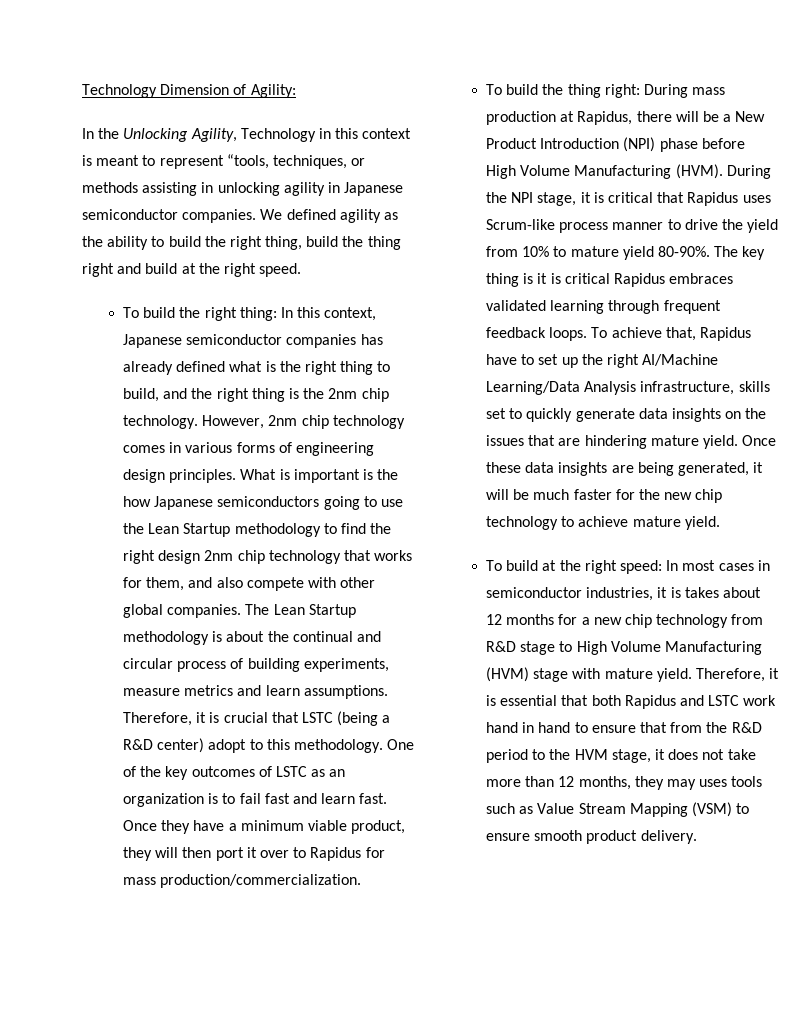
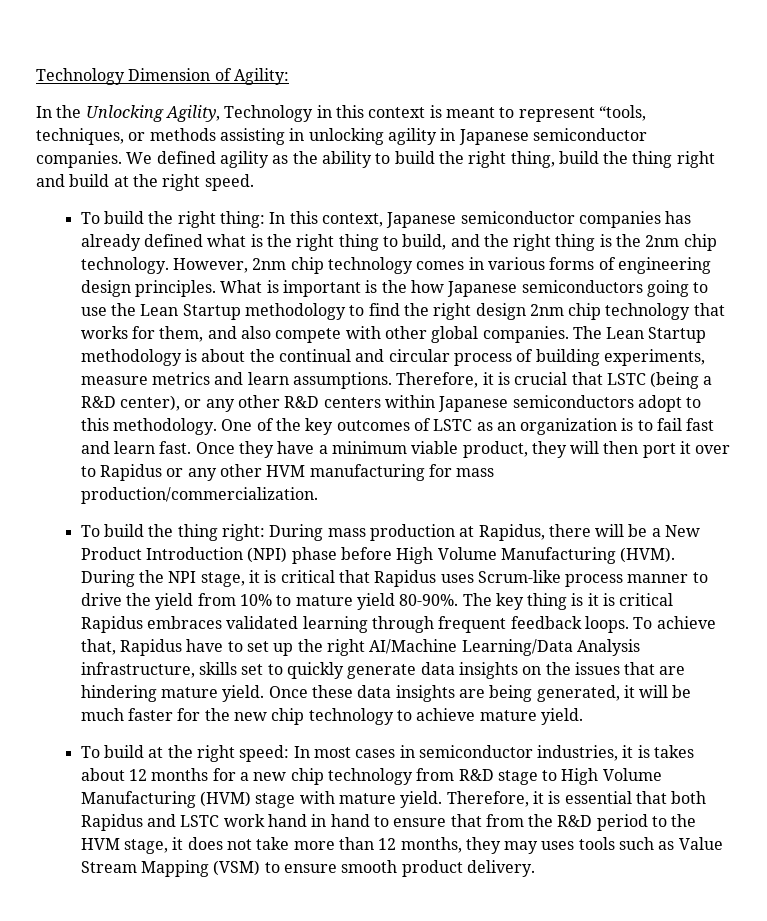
- Therefore, it is crucial that LSTC (being a R&D center) adopt to this methodology.
+ Therefore, it is crucial that LSTC (being a R&D center), or any other R&D centers within Japanese semiconductors adopt to this methodology.
- Once they have a minimum viable product, they will then port it over to Rapidus for mass production/commercialization.
+ Once they have a minimum viable product, they will then port it over to Rapidus or any other HVM manufacturing for mass production/commercialization.

